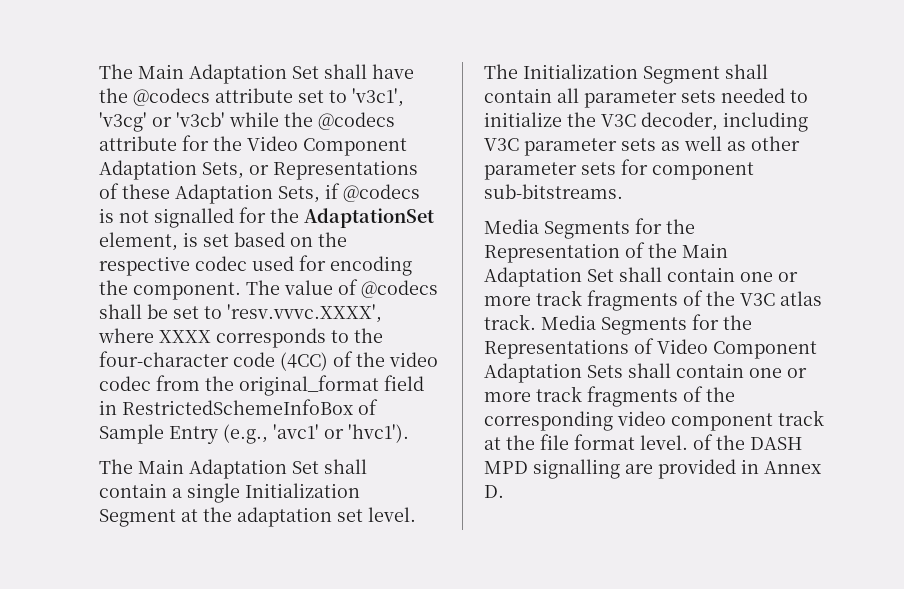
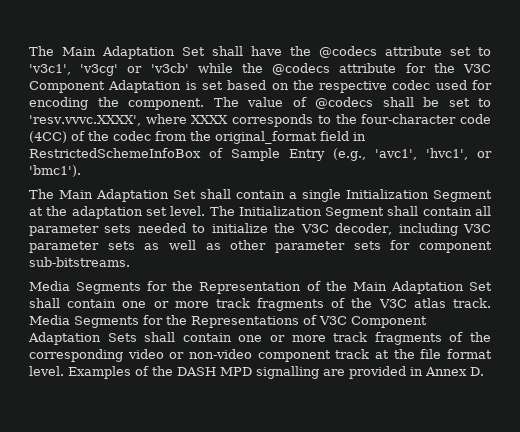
- The Main Adaptation Set shall have the @codecs attribute set to 'v3c1', 'v3cg' or 'v3cb' while the @codecs attribute for the Video Component Adaptation Sets, or Representations of these Adaptation Sets, if @codecs is not signalled for the AdaptationSet element, is set based on the respective codec used for encoding the component.
+ The Main Adaptation Set shall have the @codecs attribute set to 'v3c1', 'v3cg' or 'v3cb' while the @codecs attribute for the V3C Component Adaptation is set based on the respective codec used for encoding the component.
- The value of @codecs shall be set to 'resv.vvvc.XXXX', where XXXX corresponds to the four-character code (4CC) of the video codec from the original_format field in RestrictedSchemeInfoBox of Sample Entry (e.g., 'avc1' or 'hvc1').
+ The value of @codecs shall be set to 'resv.vvvc.XXXX', where XXXX corresponds to the four-character code (4CC) of the codec from the original_format field in RestrictedSchemeInfoBox of Sample Entry (e.g., 'avc1', 'hvc1', or 'bmc1').
- Media Segments for the Representations of Video Component Adaptation Sets shall contain one or more track fragments of the corresponding video component track at the file format level. of the DASH MPD signalling are provided in Annex D.
+ Media Segments for the Representations of V3C Component Adaptation Sets shall contain one or more track fragments of the corresponding video or non-video component track at the file format level. Examples of the DASH MPD signalling are provided in Annex D.

